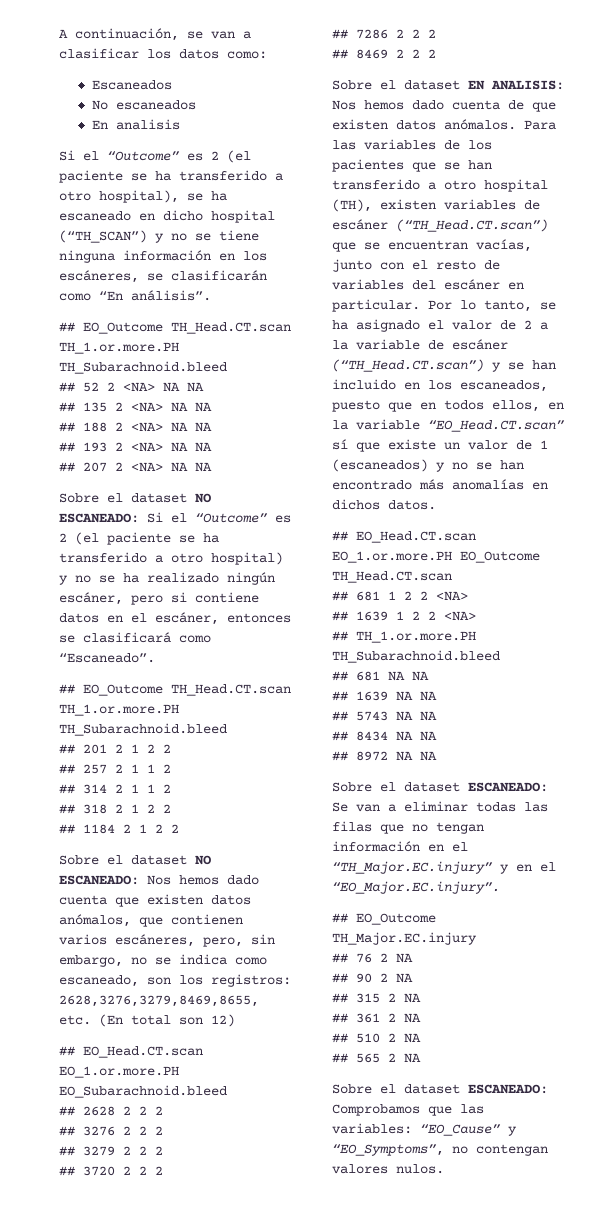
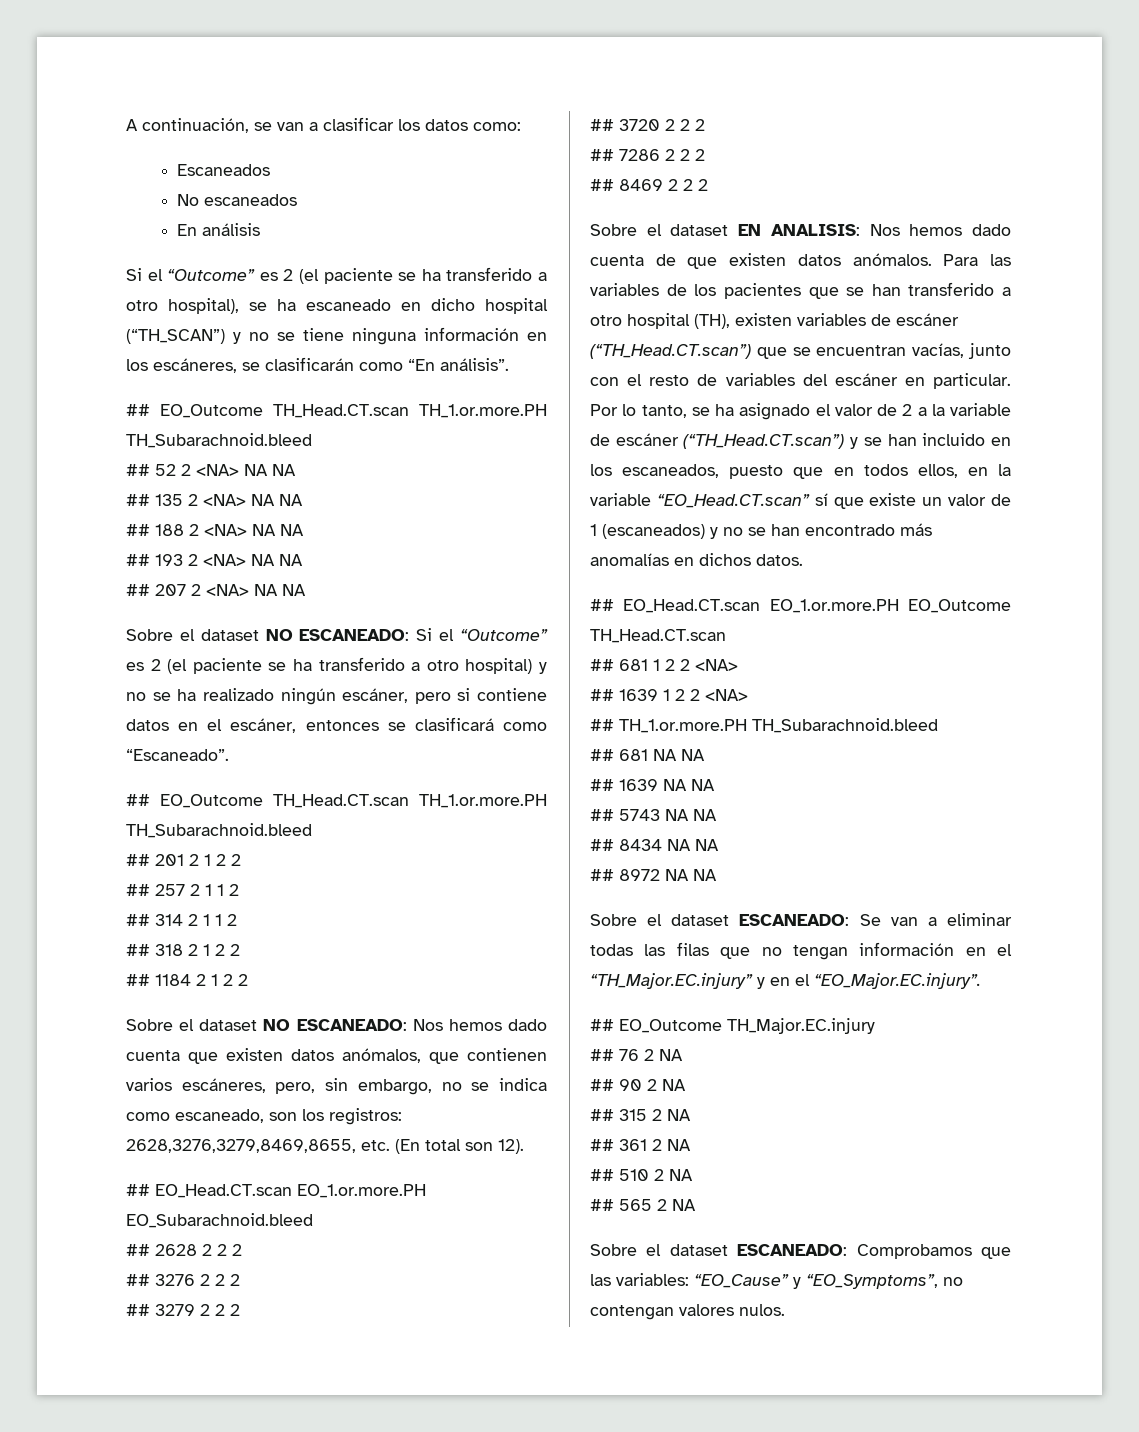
- En analisis
+ En análisis
- Sobre el dataset NO ESCANEADO: Nos hemos dado cuenta que existen datos anómalos, que contienen varios escáneres, pero, sin embargo, no se indica como escaneado, son los registros: 2628,3276,3279,8469,8655, etc. (En total son 12)
+ Sobre el dataset NO ESCANEADO: Nos hemos dado cuenta que existen datos anómalos, que contienen varios escáneres, pero, sin embargo, no se indica como escaneado, son los registros: 2628,3276,3279,8469,8655, etc. (En total son 12).

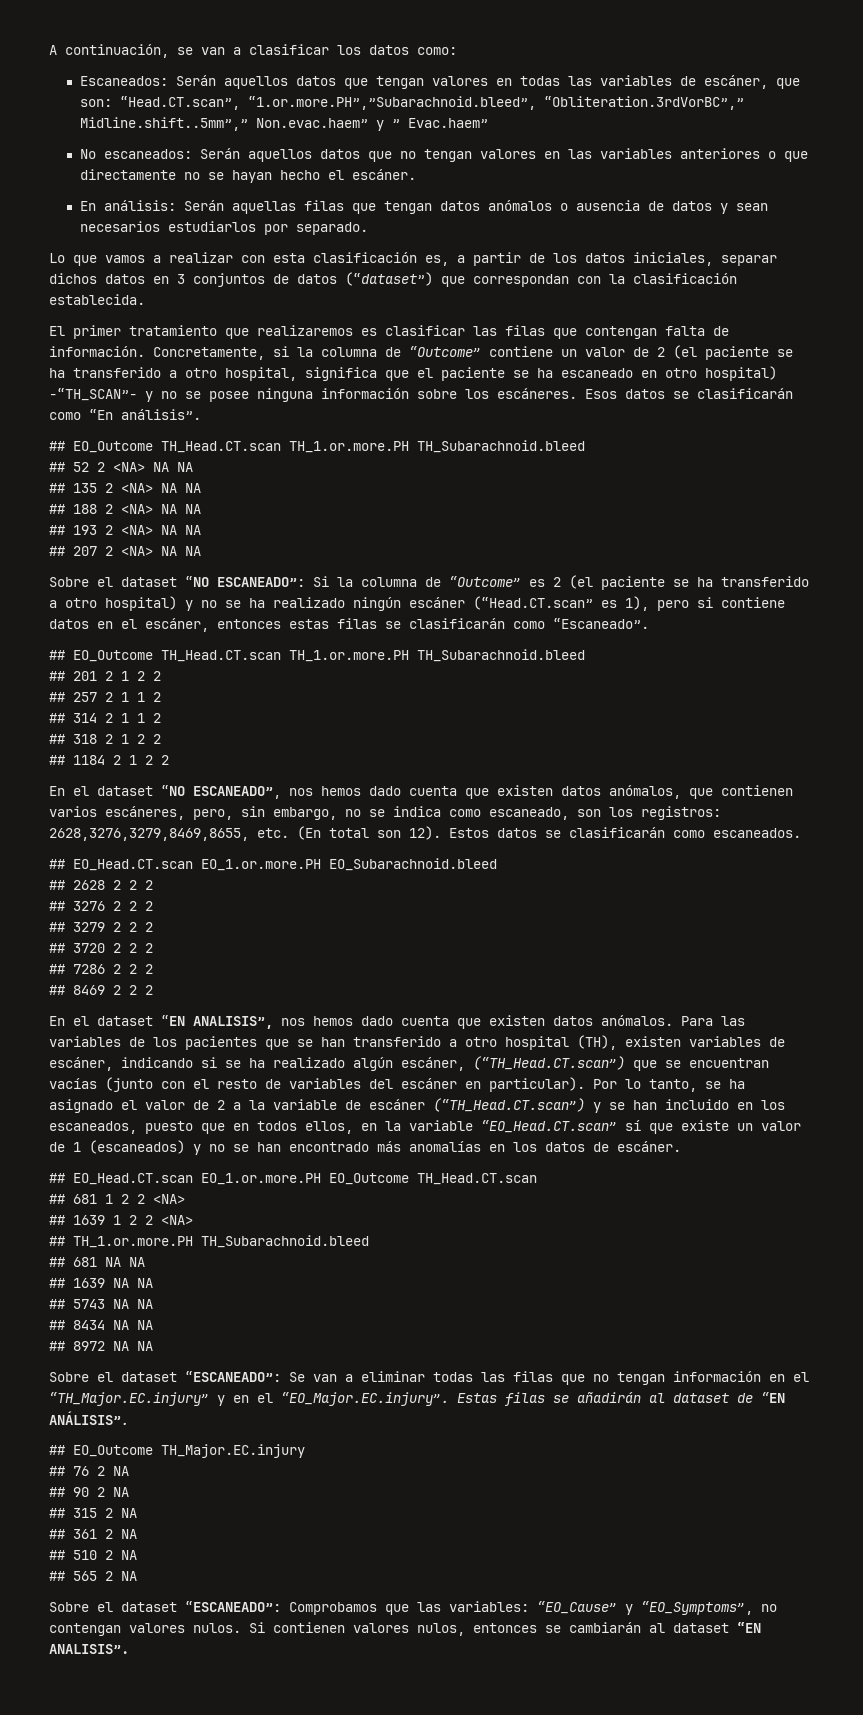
- Escaneados
- No escaneados
- En análisis
- Si el “Outcome” es 2 (el paciente se ha transferido a otro hospital), se ha escaneado en dicho hospital (“TH_SCAN”) y no se tiene ninguna información en los escáneres, se clasificarán como “En análisis”.
+ Escaneados: Serán aquellos datos que tengan valores en todas las variables de escáner, que son: “Head.CT.scan”, “1.or.more.PH”,”Subarachnoid.bleed”, “Obliteration.3rdVorBC”,” Midline.shift..5mm”,” Non.evac.haem” y ” Evac.haem”
+ No escaneados: Serán aquellos datos que no tengan valores en las variables anteriores o que directamente no se hayan hecho el escáner.
+ En análisis: Serán aquellas filas que tengan datos anómalos o ausencia de datos y sean necesarios estudiarlos por separado.
+ Lo que vamos a realizar con esta clasificación es, a partir de los datos iniciales, separar dichos datos en 3 conjuntos de datos (“dataset”) que correspondan con la clasificación establecida.
+ El primer tratamiento que realizaremos es clasificar las filas que contengan falta de información. Concretamente, si la columna de “Outcome” contiene un valor de 2 (el paciente se ha transferido a otro hospital, significa que el paciente se ha escaneado en otro hospital) -“TH_SCAN”- y no se posee ninguna información sobre los escáneres. Esos datos se clasificarán como “En análisis”.
- Sobre el dataset NO ESCANEADO: Si el “Outcome” es 2 (el paciente se ha transferido a otro hospital) y no se ha realizado ningún escáner, pero si contiene datos en el escáner, entonces se clasificará como “Escaneado”.
+ Sobre el dataset “NO ESCANEADO”: Si la columna de “Outcome” es 2 (el paciente se ha transferido a otro hospital) y no se ha realizado ningún escáner (“Head.CT.scan” es 1), pero si contiene datos en el escáner, entonces estas filas se clasificarán como “Escaneado”.
- Sobre el dataset NO ESCANEADO: Nos hemos dado cuenta que existen datos anómalos, que contienen varios escáneres, pero, sin embargo, no se indica como escaneado, son los registros: 2628,3276,3279,8469,8655, etc. (En total son 12).
+ En el dataset “NO ESCANEADO”, nos hemos dado cuenta que existen datos anómalos, que contienen varios escáneres, pero, sin embargo, no se indica como escaneado, son los registros: 2628,3276,3279,8469,8655, etc. (En total son 12). Estos datos se clasificarán como escaneados.
- Sobre el dataset EN ANALISIS: Nos hemos dado cuenta de que existen datos anómalos.
+ En el dataset “EN ANALISIS”, nos hemos dado cuenta que existen datos anómalos.
- Para las variables de los pacientes que se han transferido a otro hospital (TH), existen variables de escáner (“TH_Head.CT.scan”) que se encuentran vacías, junto con el resto de variables del escáner en particular.
+ Para las variables de los pacientes que se han transferido a otro hospital (TH), existen variables de escáner, indicando si se ha realizado algún escáner, (“TH_Head.CT.scan”) que se encuentran vacías (junto con el resto de variables del escáner en particular).
- Por lo tanto, se ha asignado el valor de 2 a la variable de escáner (“TH_Head.CT.scan”) y se han incluido en los escaneados, puesto que en todos ellos, en la variable “EO_Head.CT.scan” sí que existe un valor de 1 (escaneados) y no se han encontrado más anomalías en dichos datos.
+ Por lo tanto, se ha asignado el valor de 2 a la variable de escáner (“TH_Head.CT.scan”) y se han incluido en los escaneados, puesto que en todos ellos, en la variable “EO_Head.CT.scan” sí que existe un valor de 1 (escaneados) y no se han encontrado más anomalías en los datos de escáner.
- Sobre el dataset ESCANEADO: Se van a eliminar todas las filas que no tengan información en el “TH_Major.EC.injury” y en el “EO_Major.EC.injury”.
+ Sobre el dataset “ESCANEADO”: Se van a eliminar todas las filas que no tengan información en el “TH_Major.EC.injury” y en el “EO_Major.EC.injury”. Estas filas se añadirán al dataset de “EN ANÁLISIS”.
- Sobre el dataset ESCANEADO: Comprobamos que las variables: “EO_Cause” y “EO_Symptoms”, no contengan valores nulos.
+ Sobre el dataset “ESCANEADO”: Comprobamos que las variables: “EO_Cause” y “EO_Symptoms”, no contengan valores nulos.
+ Si contienen valores nulos, entonces se cambiarán al dataset “EN ANALISIS”.

